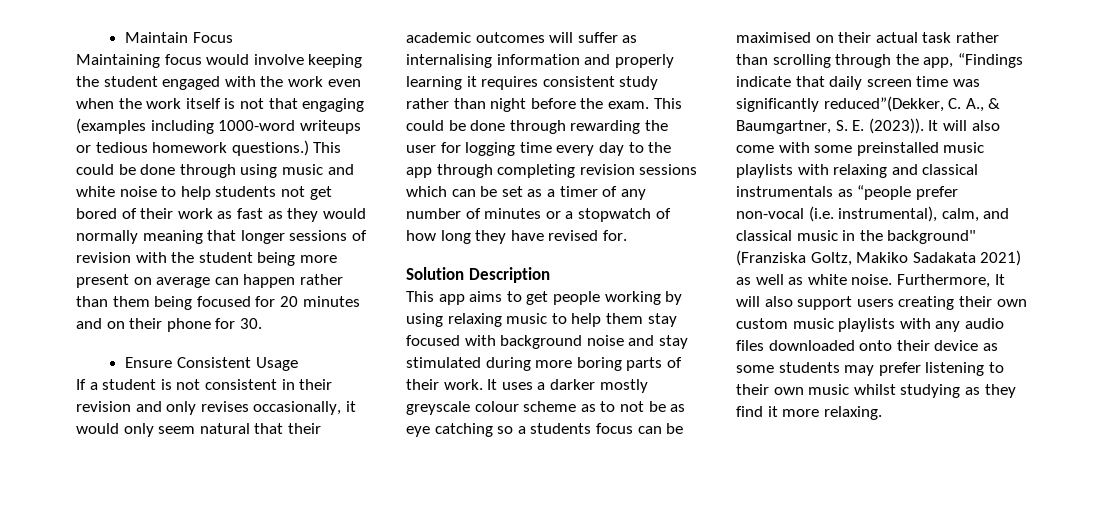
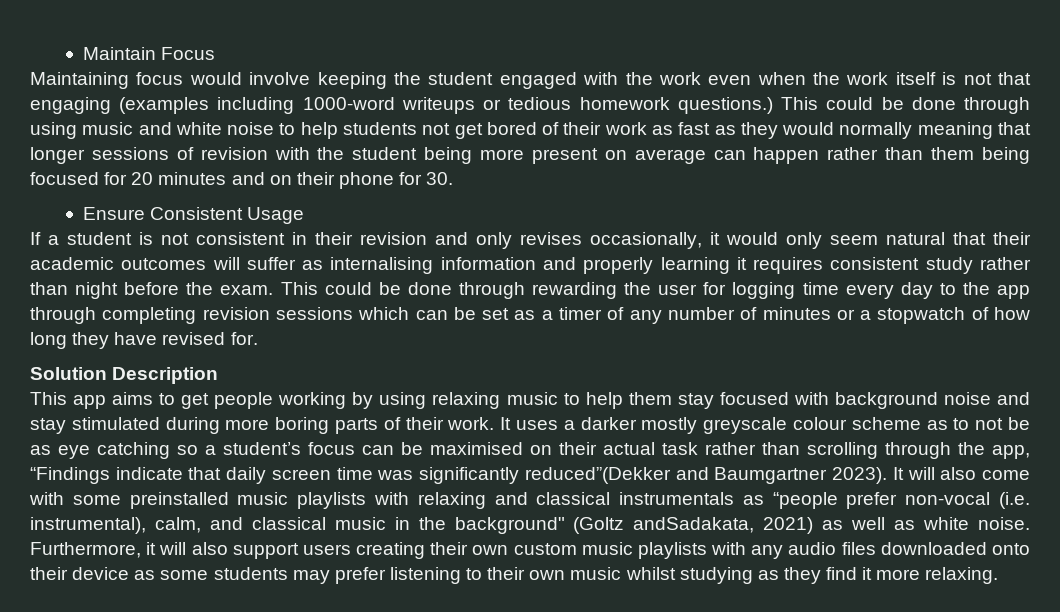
- It uses a darker mostly greyscale colour scheme as to not be as eye catching so a students focus can be maximised on their actual task rather than scrolling through the app, “Findings indicate that daily screen time was significantly reduced”(Dekker, C. A., & Baumgartner, S. E. (2023)).
+ It uses a darker mostly greyscale colour scheme as to not be as eye catching so a student’s focus can be maximised on their actual task rather than scrolling through the app, “Findings indicate that daily screen time was significantly reduced”(Dekker and Baumgartner 2023).
- It will also come with some preinstalled music playlists with relaxing and classical instrumentals as “people prefer non-vocal (i.e. instrumental), calm, and classical music in the background" (Franziska Goltz, Makiko Sadakata 2021) as well as white noise.
+ It will also come with some preinstalled music playlists with relaxing and classical instrumentals as “people prefer non-vocal (i.e. instrumental), calm, and classical music in the background" (Goltz andSadakata, 2021) as well as white noise.
- Furthermore, It will also support users creating their own custom music playlists with any audio files downloaded onto their device as some students may prefer listening to their own music whilst studying as they find it more relaxing.
+ Furthermore, it will also support users creating their own custom music playlists with any audio files downloaded onto their device as some students may prefer listening to their own music whilst studying as they find it more relaxing.

